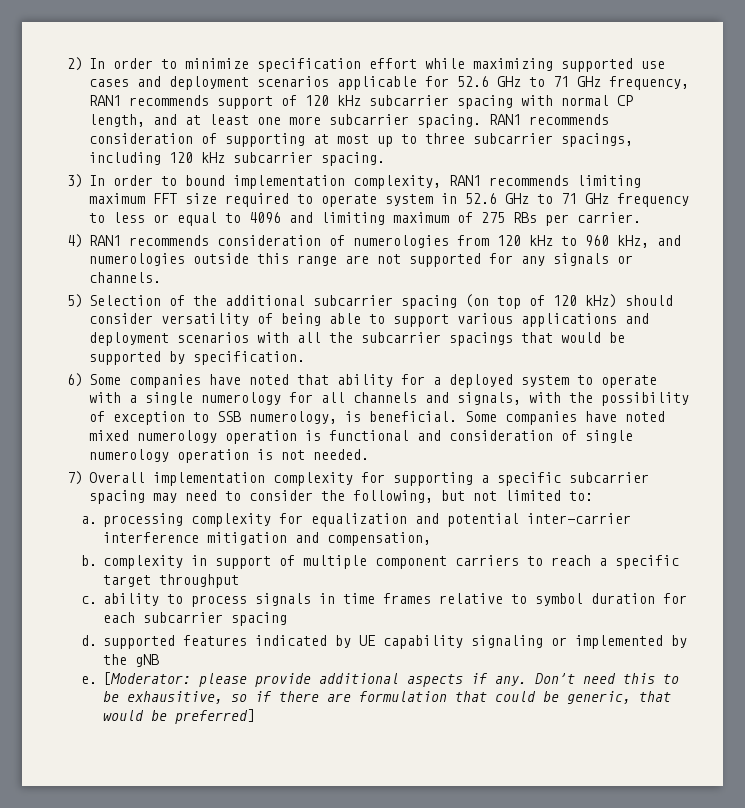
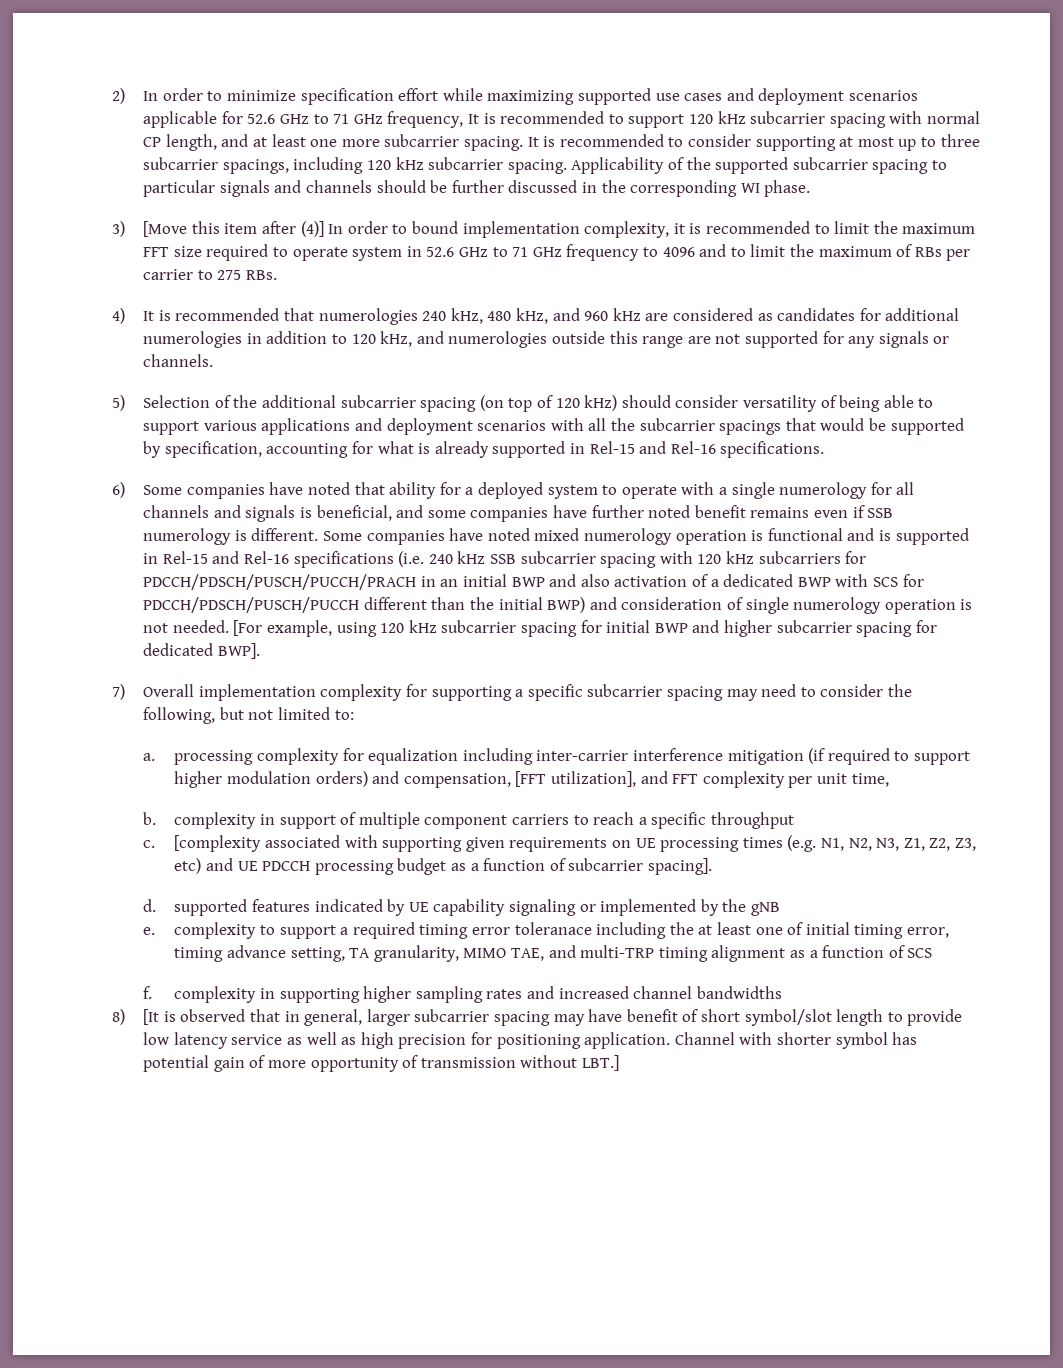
- 2) In order to minimize specification effort while maximizing supported use cases and deployment scenarios applicable for 52.6 GHz to 71 GHz frequency, RAN1 recommends support of 120 kHz subcarrier spacing with normal CP length, and at least one more subcarrier spacing.
+ 2) In order to minimize specification effort while maximizing supported use cases and deployment scenarios applicable for 52.6 GHz to 71 GHz frequency, It is recommended to support 120 kHz subcarrier spacing with normal CP length, and at least one more subcarrier spacing.
- RAN1 recommends consideration of supporting at most up to three subcarrier spacings, including 120 kHz subcarrier spacing.
- 3) In order to bound implementation complexity, RAN1 recommends limiting maximum FFT size required to operate system in 52.6 GHz to 71 GHz frequency to less or equal to 4096 and limiting maximum of 275 RBs per carrier.
- 4) RAN1 recommends consideration of numerologies from 120 kHz to 960 kHz, and numerologies outside this range are not supported for any signals or channels.
+ It is recommended to consider supporting at most up to three subcarrier spacings, including 120 kHz subcarrier spacing. Applicability of the supported subcarrier spacing to particular signals and channels should be further discussed in the corresponding WI phase.
+ 3) [Move this item after (4)] In order to bound implementation complexity, it is recommended to limit the maximum FFT size required to operate system in 52.6 GHz to 71 GHz frequency to 4096 and to limit the maximum of RBs per carrier to 275 RBs.
+ 4) It is recommended that numerologies 240 kHz, 480 kHz, and 960 kHz are considered as candidates for additional numerologies in addition to 120 kHz, and numerologies outside this range are not supported for any signals or channels.
- 5) Selection of the additional subcarrier spacing (on top of 120 kHz) should consider versatility of being able to support various applications and deployment scenarios with all the subcarrier spacings that would be supported by specification.
+ 5) Selection of the additional subcarrier spacing (on top of 120 kHz) should consider versatility of being able to support various applications and deployment scenarios with all the subcarrier spacings that would be supported by specification, accounting for what is already supported in Rel-15 and Rel-16 specifications.
- 6) Some companies have noted that ability for a deployed system to operate with a single numerology for all channels and signals, with the possibility of exception to SSB numerology, is beneficial.
+ 6) Some companies have noted that ability for a deployed system to operate with a single numerology for all channels and signals is beneficial, and some companies have further noted benefit remains even if SSB numerology is different.
- Some companies have noted mixed numerology operation is functional and consideration of single numerology operation is not needed.
+ Some companies have noted mixed numerology operation is functional and is supported in Rel-15 and Rel-16 specifications (i.e. 240 kHz SSB subcarrier spacing with 120 kHz subcarriers for PDCCH/PDSCH/PUSCH/PUCCH/PRACH in an initial BWP and also activation of a dedicated BWP with SCS for PDCCH/PDSCH/PUSCH/PUCCH different than the initial BWP) and consideration of single numerology operation is not needed. [For example, using 120 kHz subcarrier spacing for initial BWP and higher subcarrier spacing for dedicated BWP].
- a. processing complexity for equalization and potential inter-carrier interference mitigation and compensation,
+ a. processing complexity for equalization including inter-carrier interference mitigation (if required to support higher modulation orders) and compensation, [FFT utilization], and FFT complexity per unit time,
- b. complexity in support of multiple component carriers to reach a specific target throughput
+ b. complexity in support of multiple component carriers to reach a specific throughput
- c. ability to process signals in time frames relative to symbol duration for each subcarrier spacing
+ c. [complexity associated with supporting given requirements on UE processing times (e.g. N1, N2, N3, Z1, Z2, Z3, etc) and UE PDCCH processing budget as a function of subcarrier spacing].
- e. [Moderator: please provide additional aspects if any. Don’t need this to be exhausitive, so if there are formulation that could be generic, that would be preferred]
+ e. complexity to support a required timing error toleranace including the at least one of initial timing error, timing advance setting, TA granularity, MIMO TAE, and multi-TRP timing alignment as a function of SCS
+ f. complexity in supporting higher sampling rates and increased channel bandwidths
+ 8) [It is observed that in general, larger subcarrier spacing may have benefit of short symbol/slot length to provide low latency service as well as high precision for positioning application. Channel with shorter symbol has potential gain of more opportunity of transmission without LBT.]

